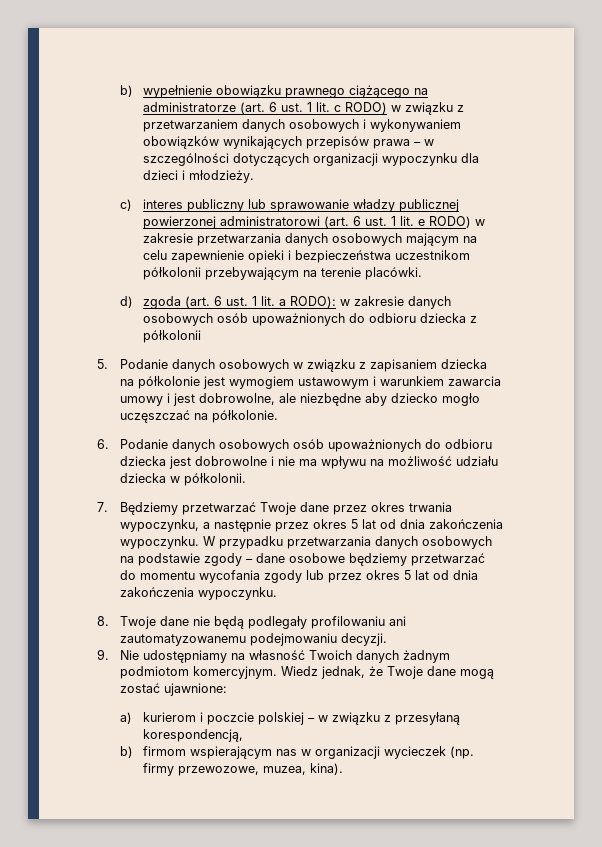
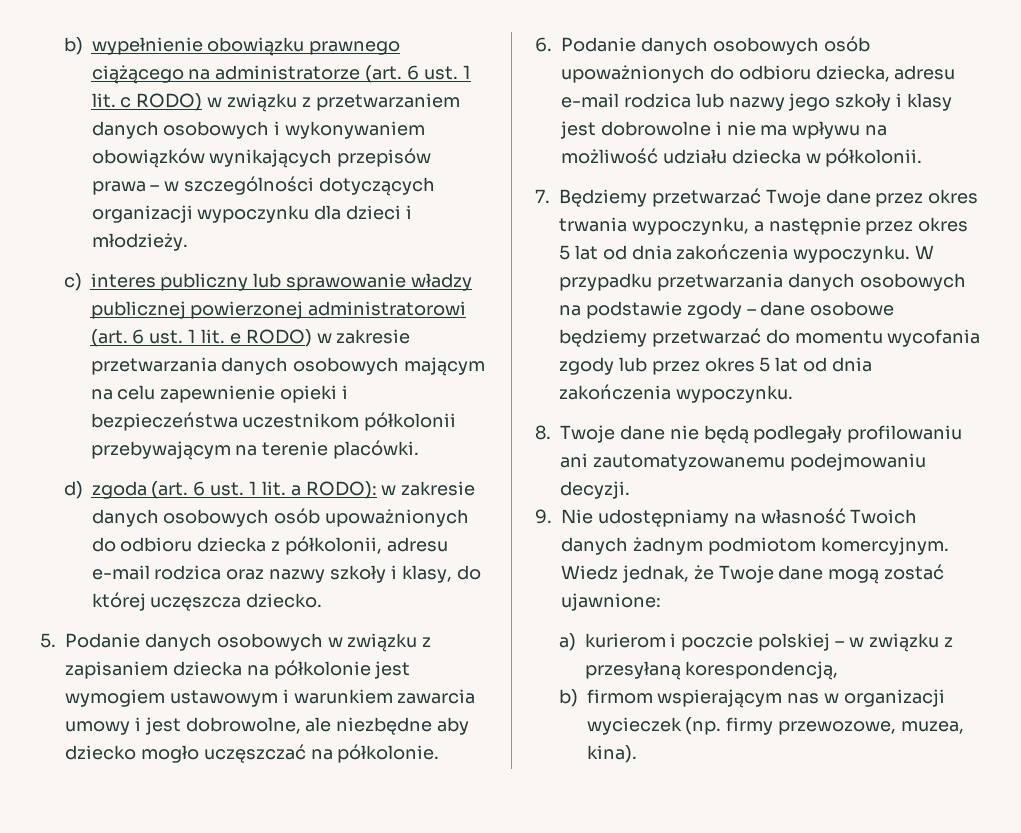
- d) zgoda (art. 6 ust. 1 lit. a RODO): w zakresie danych osobowych osób upoważnionych do odbioru dziecka z półkolonii
+ d) zgoda (art. 6 ust. 1 lit. a RODO): w zakresie danych osobowych osób upoważnionych do odbioru dziecka z półkolonii, adresu e-mail rodzica oraz nazwy szkoły i klasy, do której uczęszcza dziecko.
- 6. Podanie danych osobowych osób upoważnionych do odbioru dziecka jest dobrowolne i nie ma wpływu na możliwość udziału dziecka w półkolonii.
+ 6. Podanie danych osobowych osób upoważnionych do odbioru dziecka, adresu e-mail rodzica lub nazwy jego szkoły i klasy jest dobrowolne i nie ma wpływu na możliwość udziału dziecka w półkolonii.

